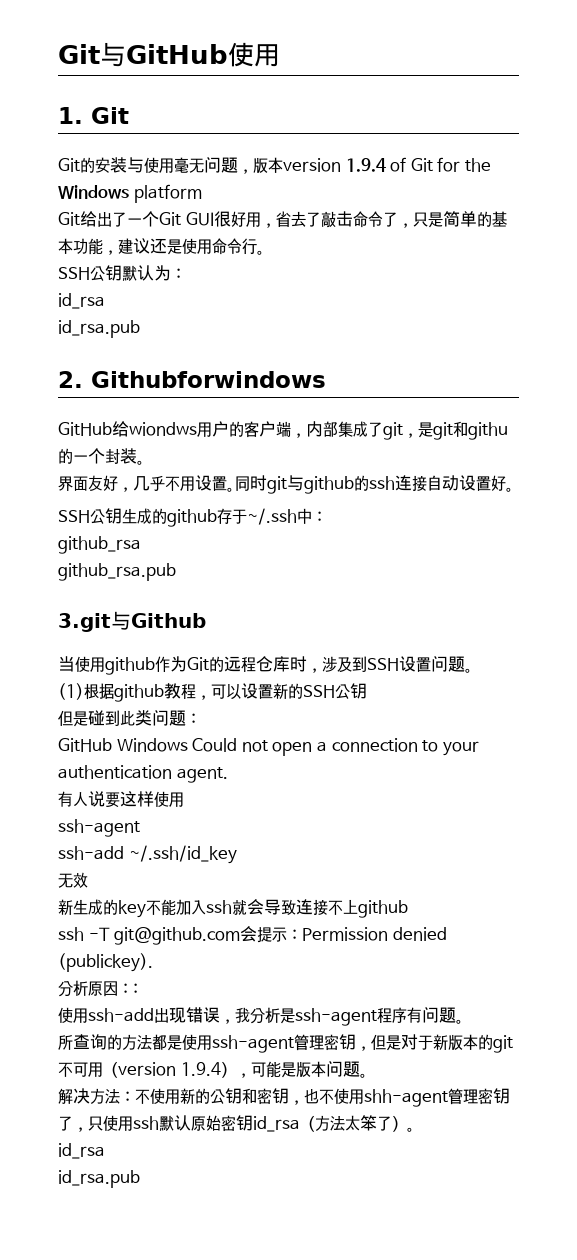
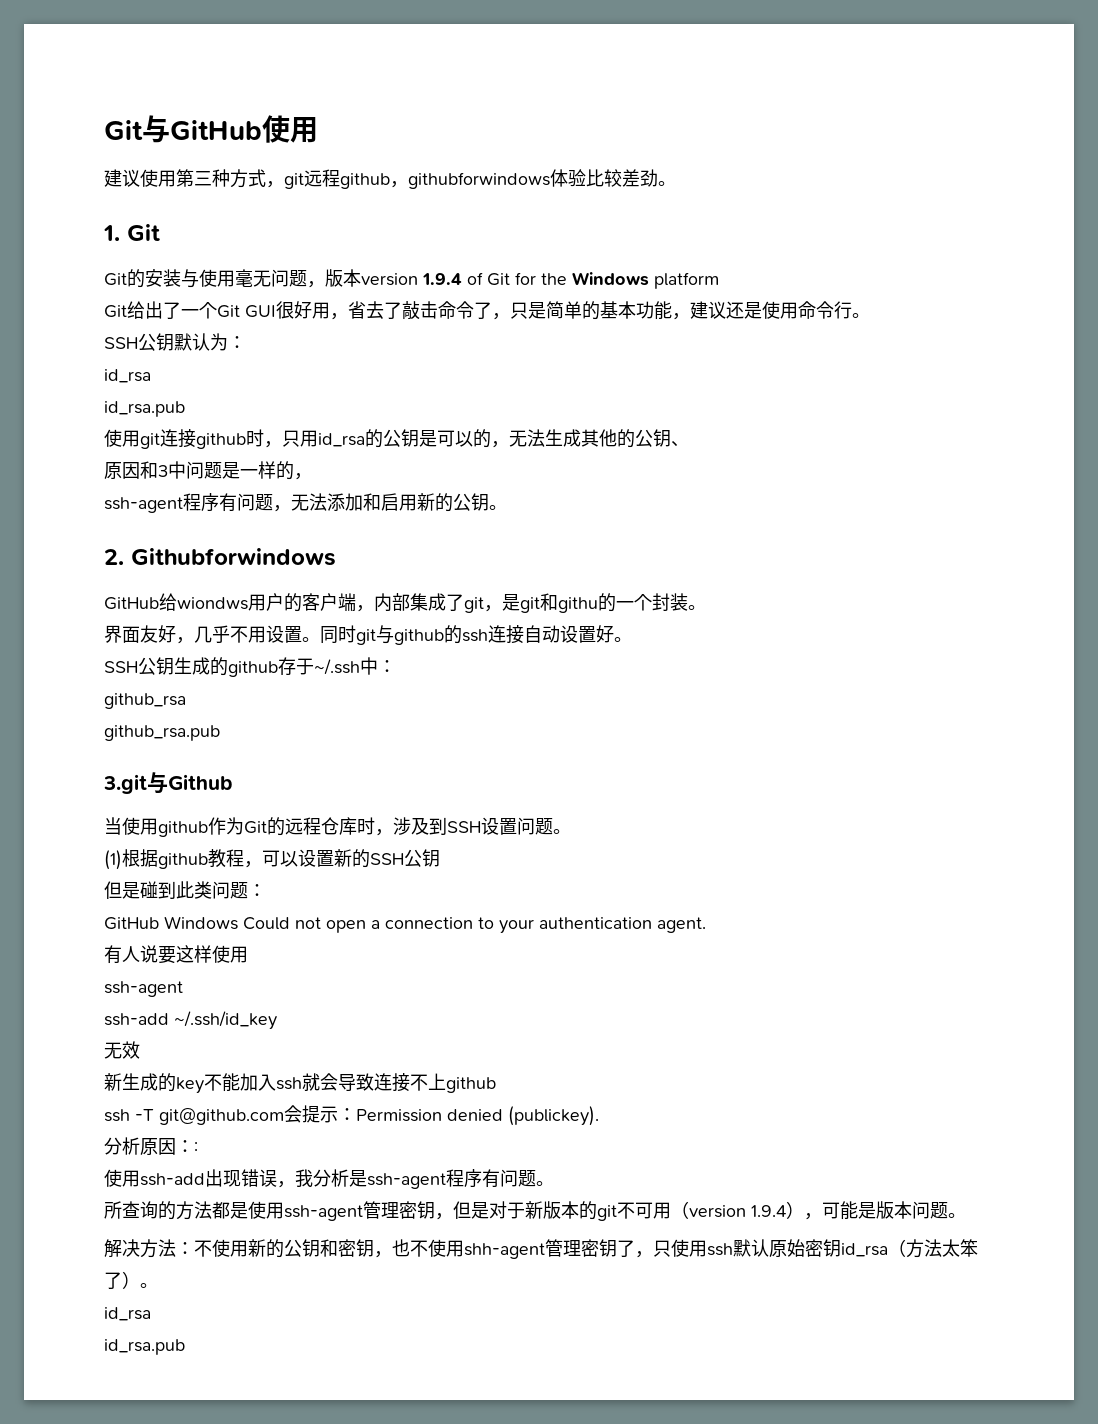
+ 建议使用第三种方式，git远程github，githubforwindows体验比较差劲。
+ 使用git连接github时，只用id_rsa的公钥是可以的，无法生成其他的公钥、
+ 原因和3中问题是一样的，
+ ssh-agent程序有问题，无法添加和启用新的公钥。

